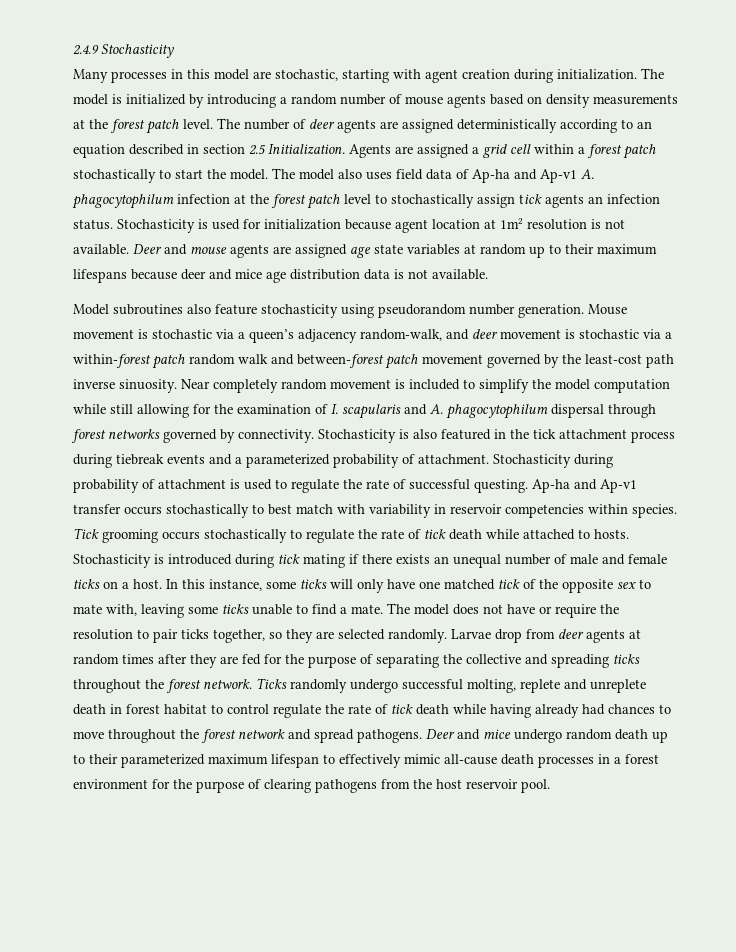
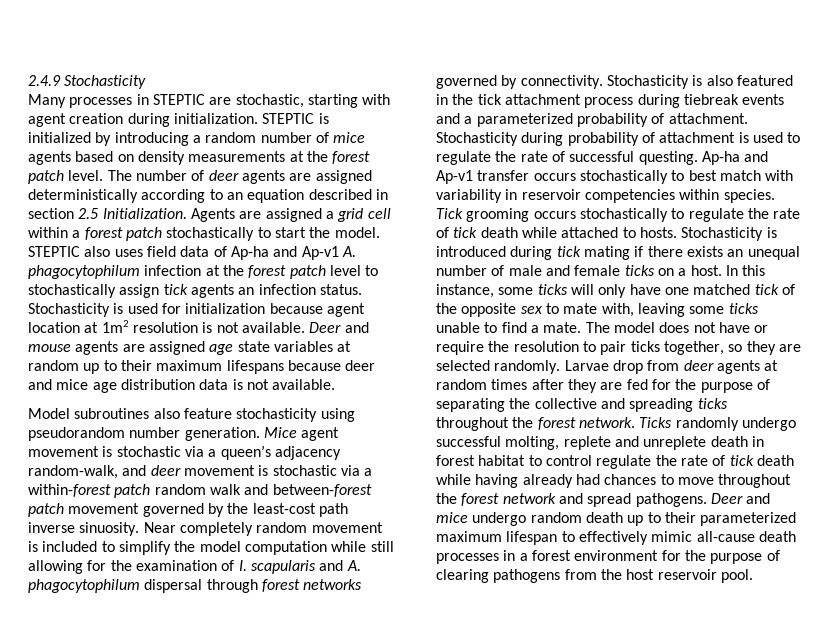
- Many processes in this model are stochastic, starting with agent creation during initialization.
+ Many processes in STEPTIC are stochastic, starting with agent creation during initialization.
- The model is initialized by introducing a random number of mouse agents based on density measurements at the forest patch level.
+ STEPTIC is initialized by introducing a random number of mice agents based on density measurements at the forest patch level.
- The model also uses field data of Ap-ha and Ap-v1 A. phagocytophilum infection at the forest patch level to stochastically assign tick agents an infection status.
+ STEPTIC also uses field data of Ap-ha and Ap-v1 A. phagocytophilum infection at the forest patch level to stochastically assign tick agents an infection status.
- Mouse movement is stochastic via a queen’s adjacency random-walk, and deer movement is stochastic via a within-forest patch random walk and between-forest patch movement governed by the least-cost path inverse sinuosity.
+ Mice agent movement is stochastic via a queen’s adjacency random-walk, and deer movement is stochastic via a within-forest patch random walk and between-forest patch movement governed by the least-cost path inverse sinuosity.

